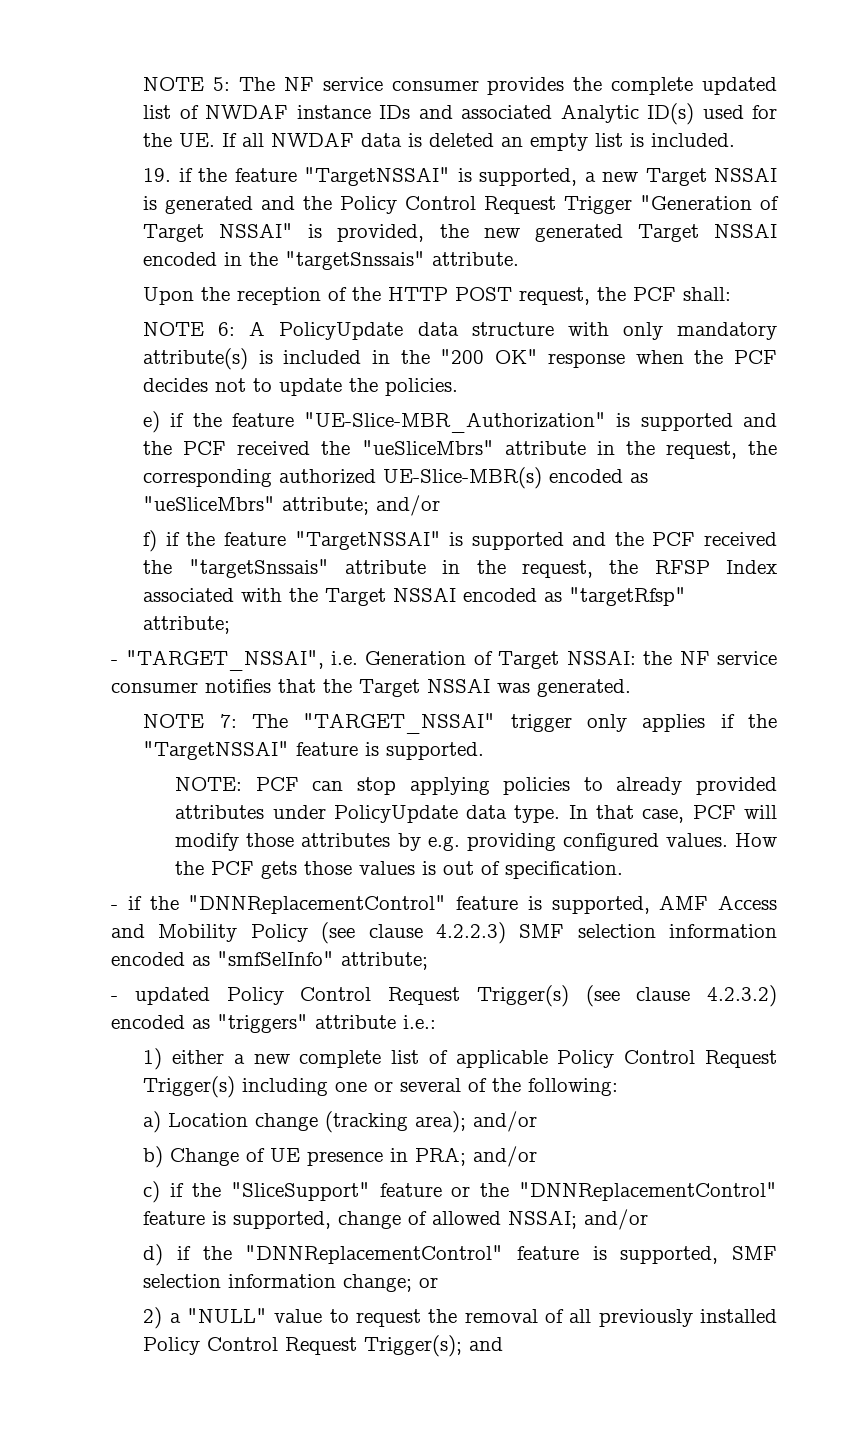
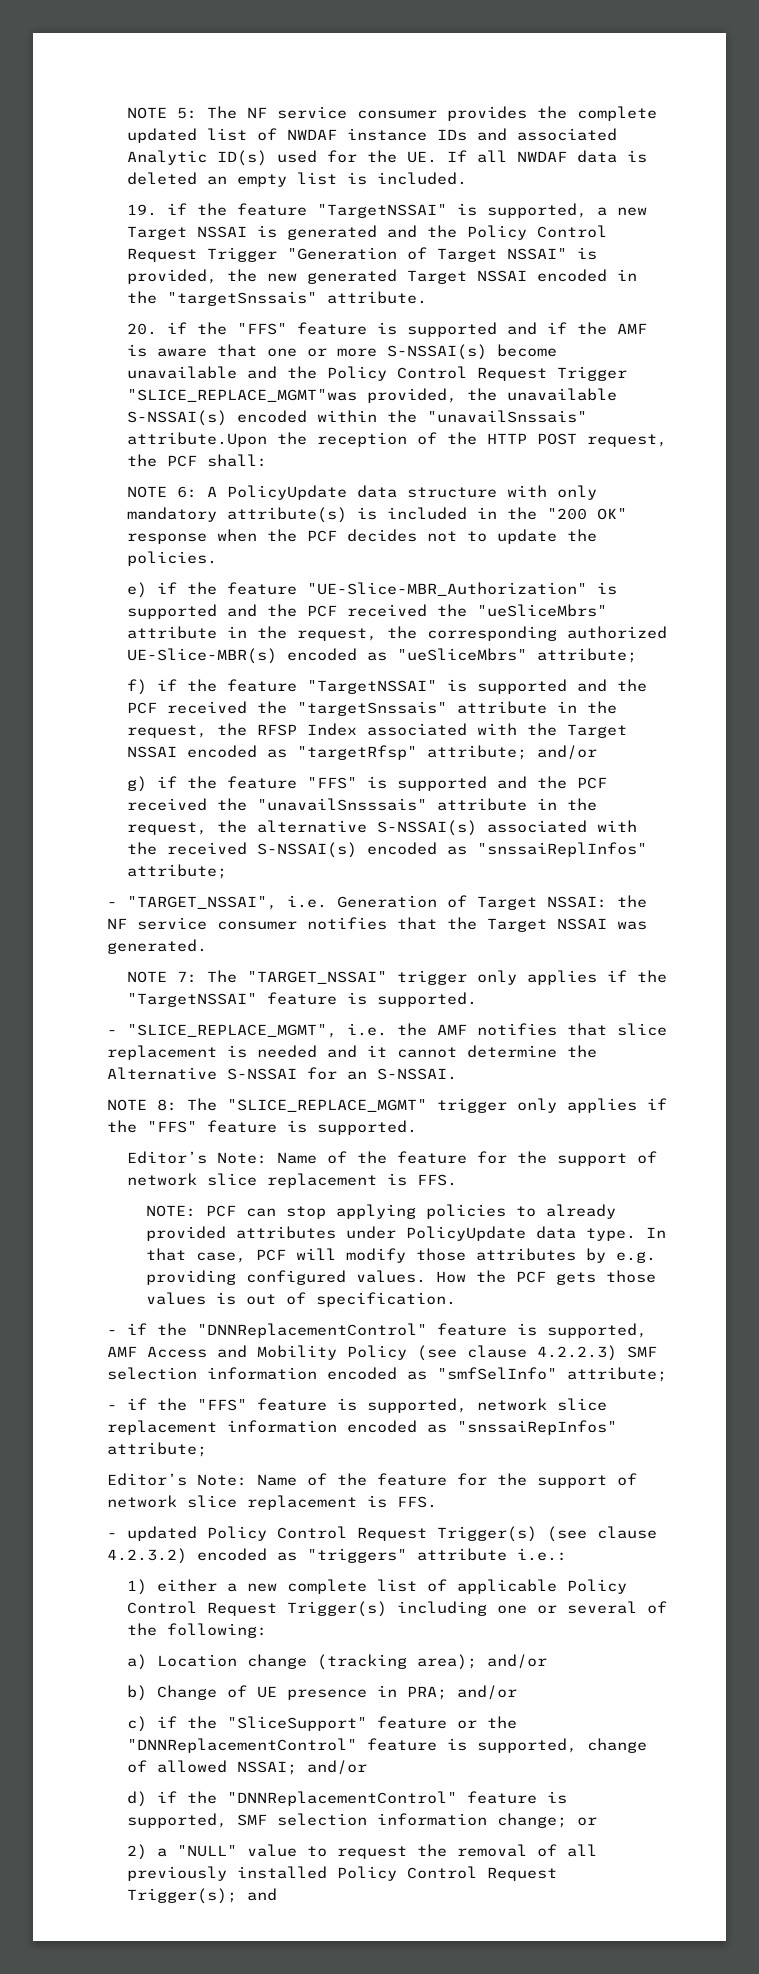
- Upon the reception of the HTTP POST request, the PCF shall:
+ 20. if the "FFS" feature is supported and if the AMF is aware that one or more S-NSSAI(s) become unavailable and the Policy Control Request Trigger "SLICE_REPLACE_MGMT"was provided, the unavailable S-NSSAI(s) encoded within the "unavailSnssais" attribute.Upon the reception of the HTTP POST request, the PCF shall:
- e) if the feature "UE-Slice-MBR_Authorization" is supported and the PCF received the "ueSliceMbrs" attribute in the request, the corresponding authorized UE-Slice-MBR(s) encoded as "ueSliceMbrs" attribute; and/or
+ e) if the feature "UE-Slice-MBR_Authorization" is supported and the PCF received the "ueSliceMbrs" attribute in the request, the corresponding authorized UE-Slice-MBR(s) encoded as "ueSliceMbrs" attribute;
- f) if the feature "TargetNSSAI" is supported and the PCF received the "targetSnssais" attribute in the request, the RFSP Index associated with the Target NSSAI encoded as "targetRfsp" attribute;
+ f) if the feature "TargetNSSAI" is supported and the PCF received the "targetSnssais" attribute in the request, the RFSP Index associated with the Target NSSAI encoded as "targetRfsp" attribute; and/or
+ g) if the feature "FFS" is supported and the PCF received the "unavailSnsssais" attribute in the request, the alternative S-NSSAI(s) associated with the received S-NSSAI(s) encoded as "snssaiReplInfos" attribute;
+ - "SLICE_REPLACE_MGMT", i.e. the AMF notifies that slice replacement is needed and it cannot determine the Alternative S-NSSAI for an S-NSSAI.
+ NOTE 8: The "SLICE_REPLACE_MGMT" trigger only applies if the "FFS" feature is supported.
+ Editor’s Note: Name of the feature for the support of network slice replacement is FFS.
+ - if the "FFS" feature is supported, network slice replacement information encoded as "snssaiRepInfos" attribute;
+ Editor’s Note: Name of the feature for the support of network slice replacement is FFS.

